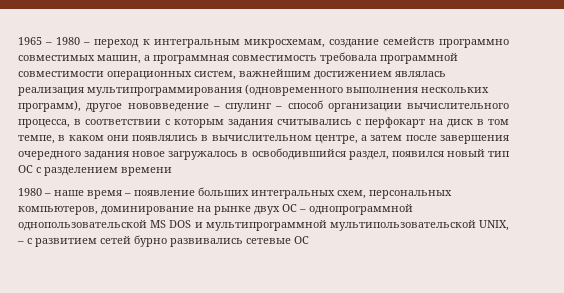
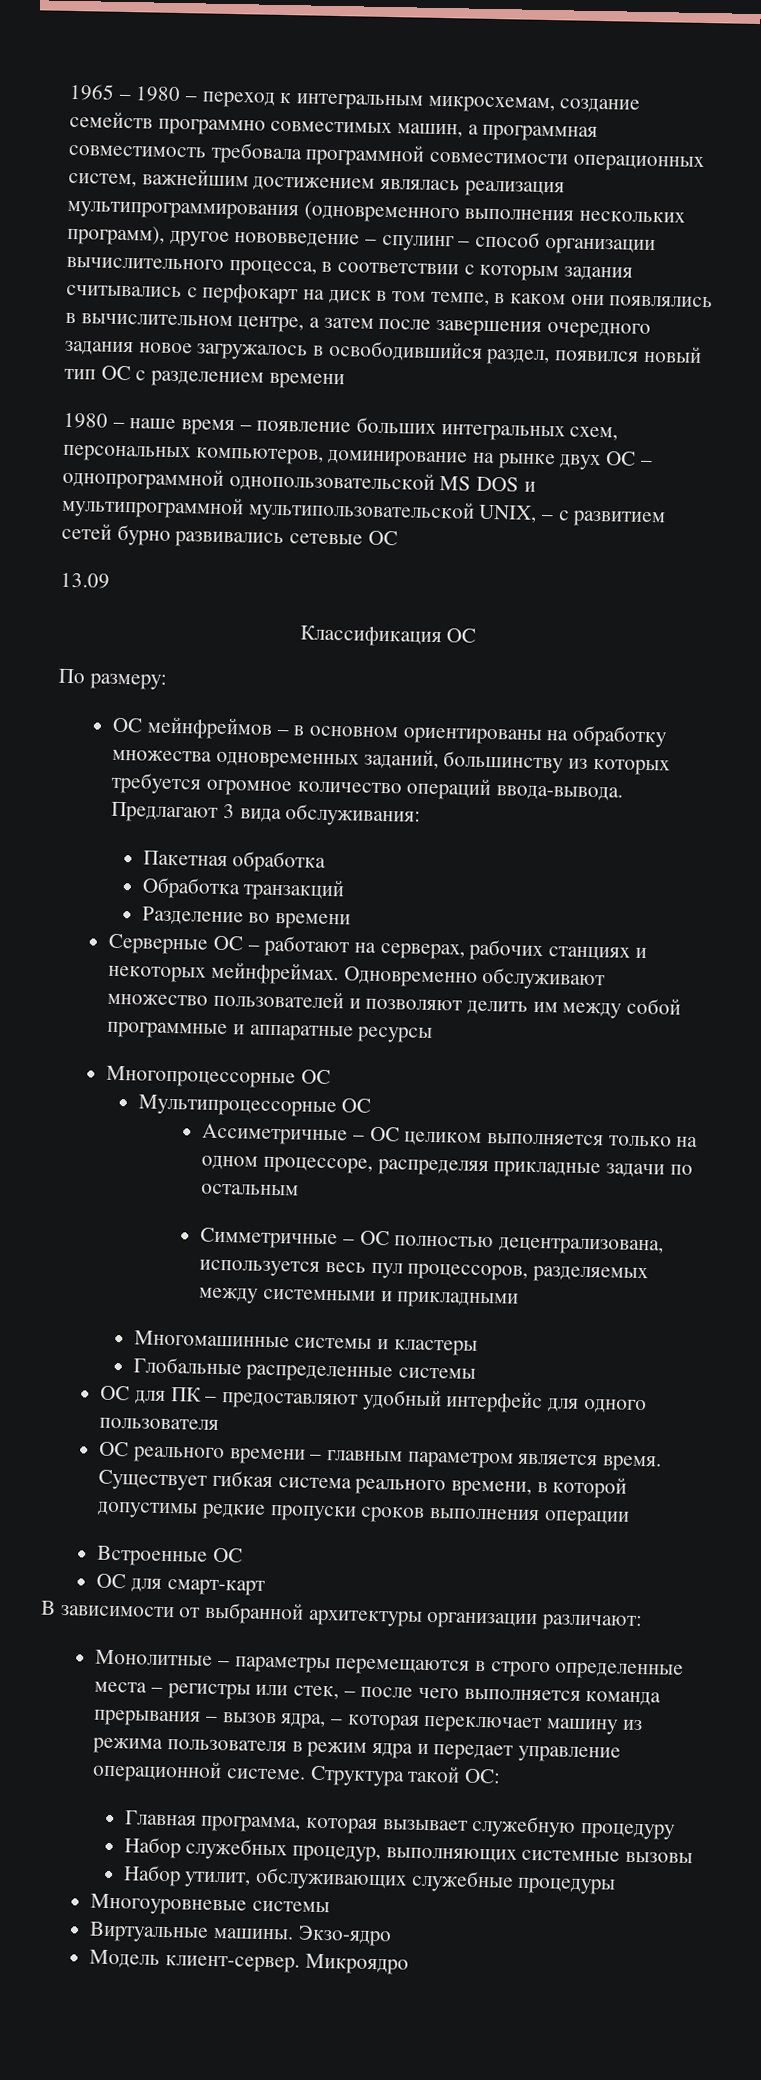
+ 13.09
+ Классификация ОС
+ По размеру:
+ ОС мейнфреймов – в основном ориентированы на обработку множества одновременных заданий, большинству из которых требуется огромное количество операций ввода-вывода. Предлагают 3 вида обслуживания:
+ Пакетная обработка
+ Обработка транзакций
+ Разделение во времени
+ Серверные ОС – работают на серверах, рабочих станциях и некоторых мейнфреймах. Одновременно обслуживают множество пользователей и позволяют делить им между собой программные и аппаратные ресурсы
+ Многопроцессорные ОС
+ Мультипроцессорные ОС
+ Ассиметричные – ОС целиком выполняется только на одном процессоре, распределяя прикладные задачи по остальным
+ Симметричные – ОС полностью децентрализована, используется весь пул процессоров, разделяемых между системными и прикладными
+ Многомашинные системы и кластеры
+ Глобальные распределенные системы
+ ОС для ПК – предоставляют удобный интерфейс для одного пользователя
+ ОС реального времени – главным параметром является время. Существует гибкая система реального времени, в которой допустимы редкие пропуски сроков выполнения операции
+ Встроенные ОС
+ ОС для смарт-карт
+ В зависимости от выбранной архитектуры организации различают:
+ Монолитные – параметры перемещаются в строго определенные места – регистры или стек, – после чего выполняется команда прерывания – вызов ядра, – которая переключает машину из режима пользователя в режим ядра и передает управление операционной системе. Структура такой ОС:
+ Главная программа, которая вызывает служебную процедуру
+ Набор служебных процедур, выполняющих системные вызовы
+ Набор утилит, обслуживающих служебные процедуры
+ Многоуровневые системы
+ Виртуальные машины. Экзо-ядро
+ Модель клиент-сервер. Микроядро

